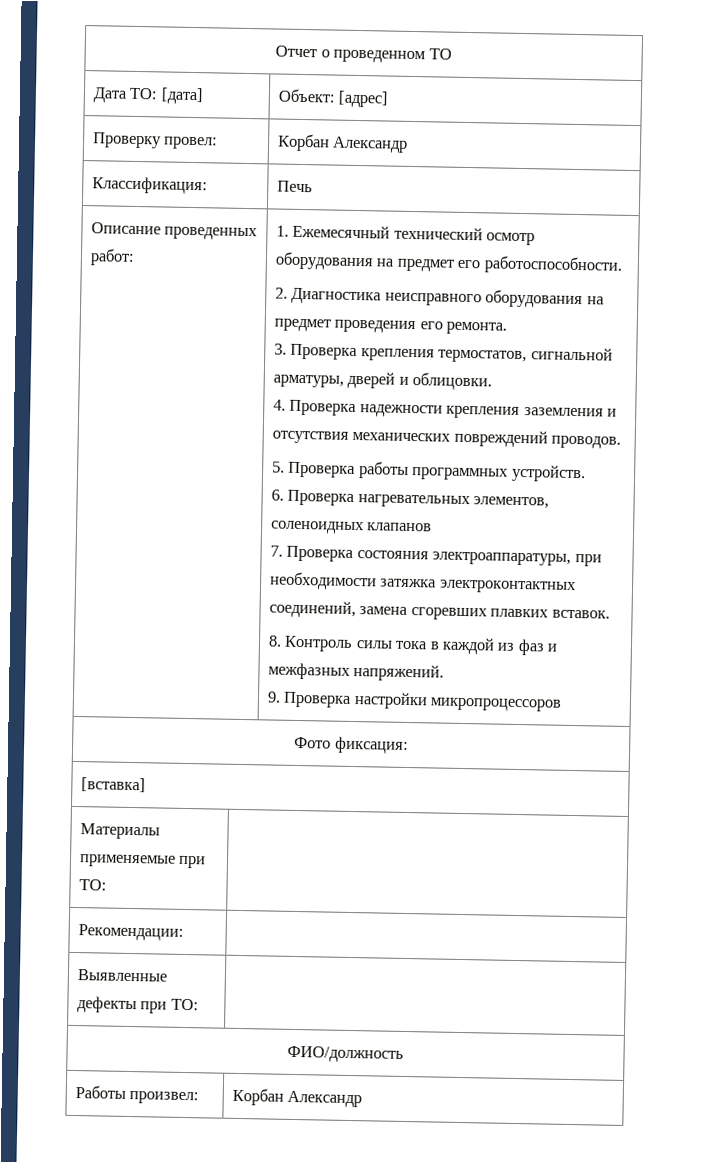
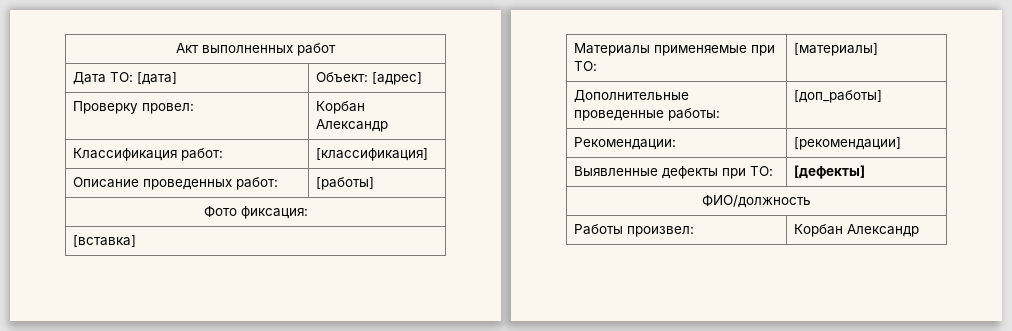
- Отчет о проведенном ТО
+ Акт выполненных работ
- Классификация: | Печь
+ Классификация работ: | [классификация]
- 1. Ежемесячный технический осмотр оборудования на предмет его работоспособности.
- 2. Диагностика неисправного оборудования на предмет проведения его ремонта.
- 3. Проверка крепления термостатов, сигнальной арматуры, дверей и облицовки.
- 4. Проверка надежности крепления заземления и отсутствия механических повреждений проводов.
- 5. Проверка работы программных устройств.
- 6. Проверка нагревательных элементов, соленоидных клапанов
- 7. Проверка состояния электроаппаратуры, при необходимости затяжка электроконтактных соединений, замена сгоревших плавких вставок.
- 8. Контроль силы тока в каждой из фаз и межфазных напряжений.
- 9. Проверка настройки микропроцессоров
+ [работы]
- Материалы применяемые при ТО: |
+ Материалы применяемые при ТО: | [материалы]
+ Дополнительные проведенные работы: | [доп_работы]
- Рекомендации: |
+ Рекомендации: | [рекомендации]
- Выявленные дефекты при ТО: |
+ Выявленные дефекты при ТО: | [дефекты]

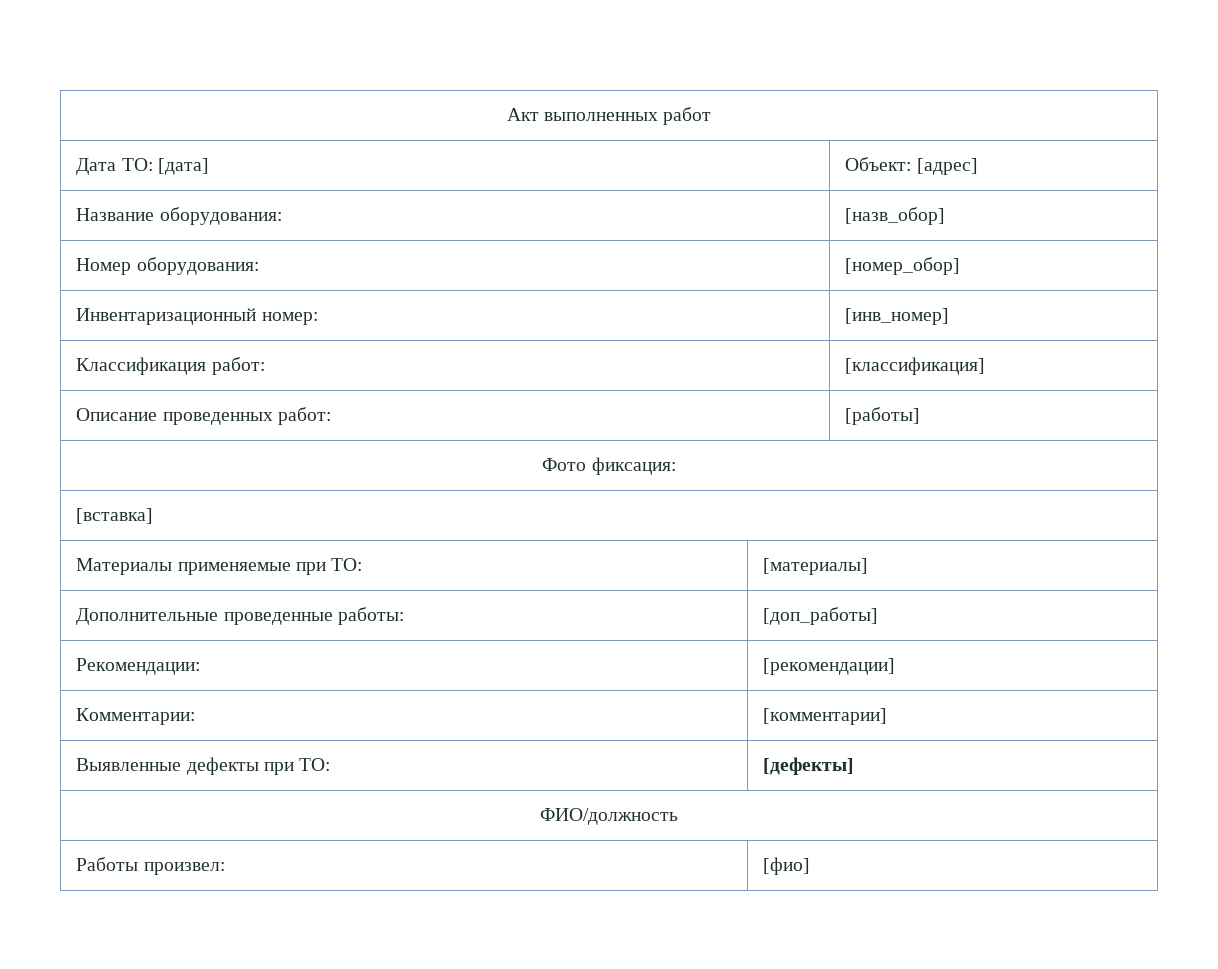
- Проверку провел: | Корбан Александр
+ Название оборудования: | [назв_обор]
+ Номер оборудования: | [номер_обор]
+ Инвентаризационный номер: | [инв_номер]
+ Комментарии: | [комментарии]
- Работы произвел: | Корбан Александр
+ Работы произвел: | [фио]

